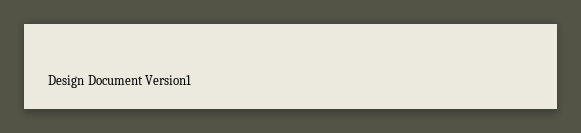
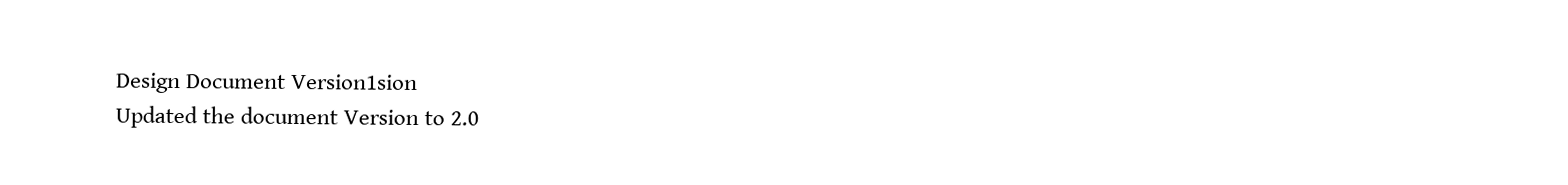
- Design Document Version1
+ Design Document Version1sion
+ Updated the document Version to 2.0

